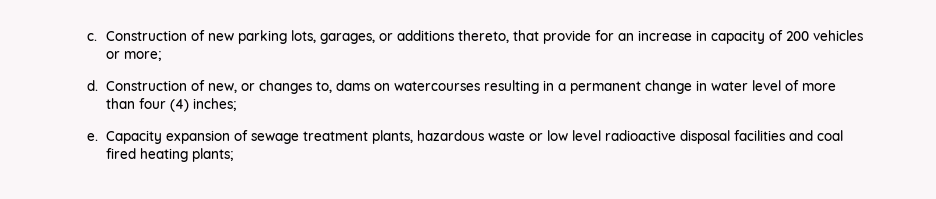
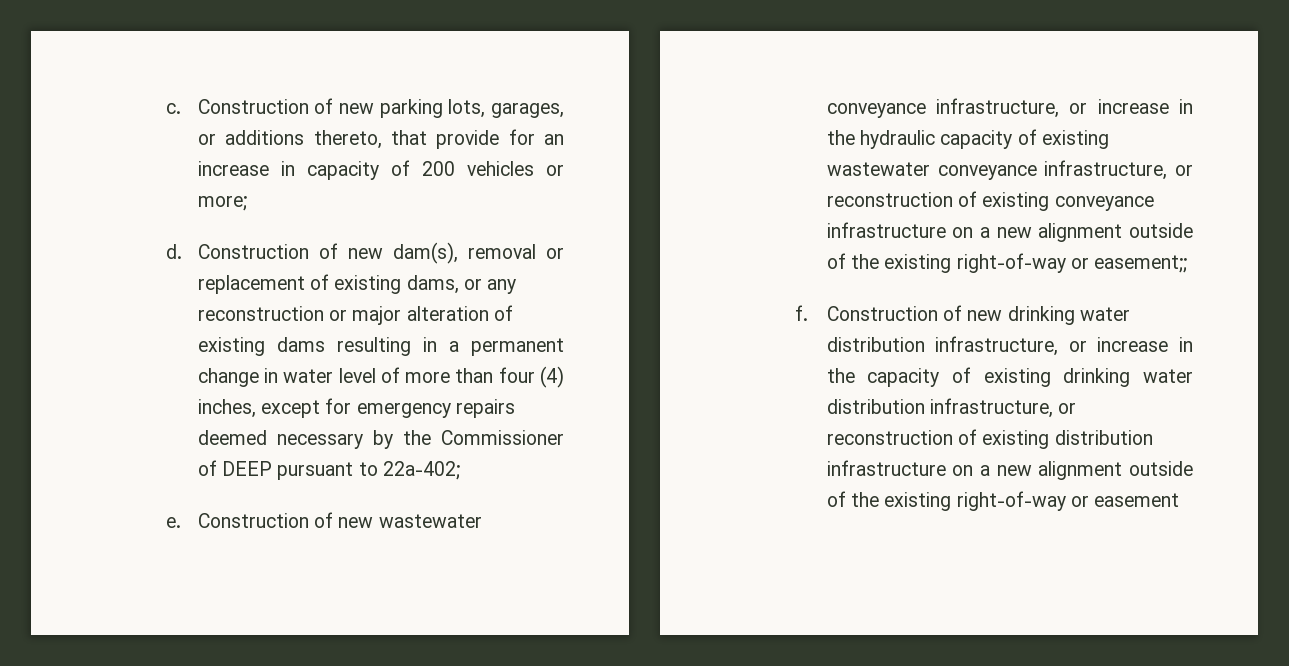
- Construction of new, or changes to, dams on watercourses resulting in a permanent change in water level of more than four (4) inches;
- e. Capacity expansion of sewage treatment plants, hazardous waste or low level radioactive disposal facilities and coal fired heating plants;
+ Construction of new dam(s), removal or replacement of existing dams, or any reconstruction or major alteration of existing dams resulting in a permanent change in water level of more than four (4) inches, except for emergency repairs deemed necessary by the Commissioner of DEEP pursuant to 22a-402;
+ e. Construction of new wastewater conveyance infrastructure, or increase in the hydraulic capacity of existing wastewater conveyance infrastructure, or reconstruction of existing conveyance infrastructure on a new alignment outside of the existing right-of-way or easement;;
+ f. Construction of new drinking water distribution infrastructure, or increase in the capacity of existing drinking water distribution infrastructure, or reconstruction of existing distribution infrastructure on a new alignment outside of the existing right-of-way or easement

